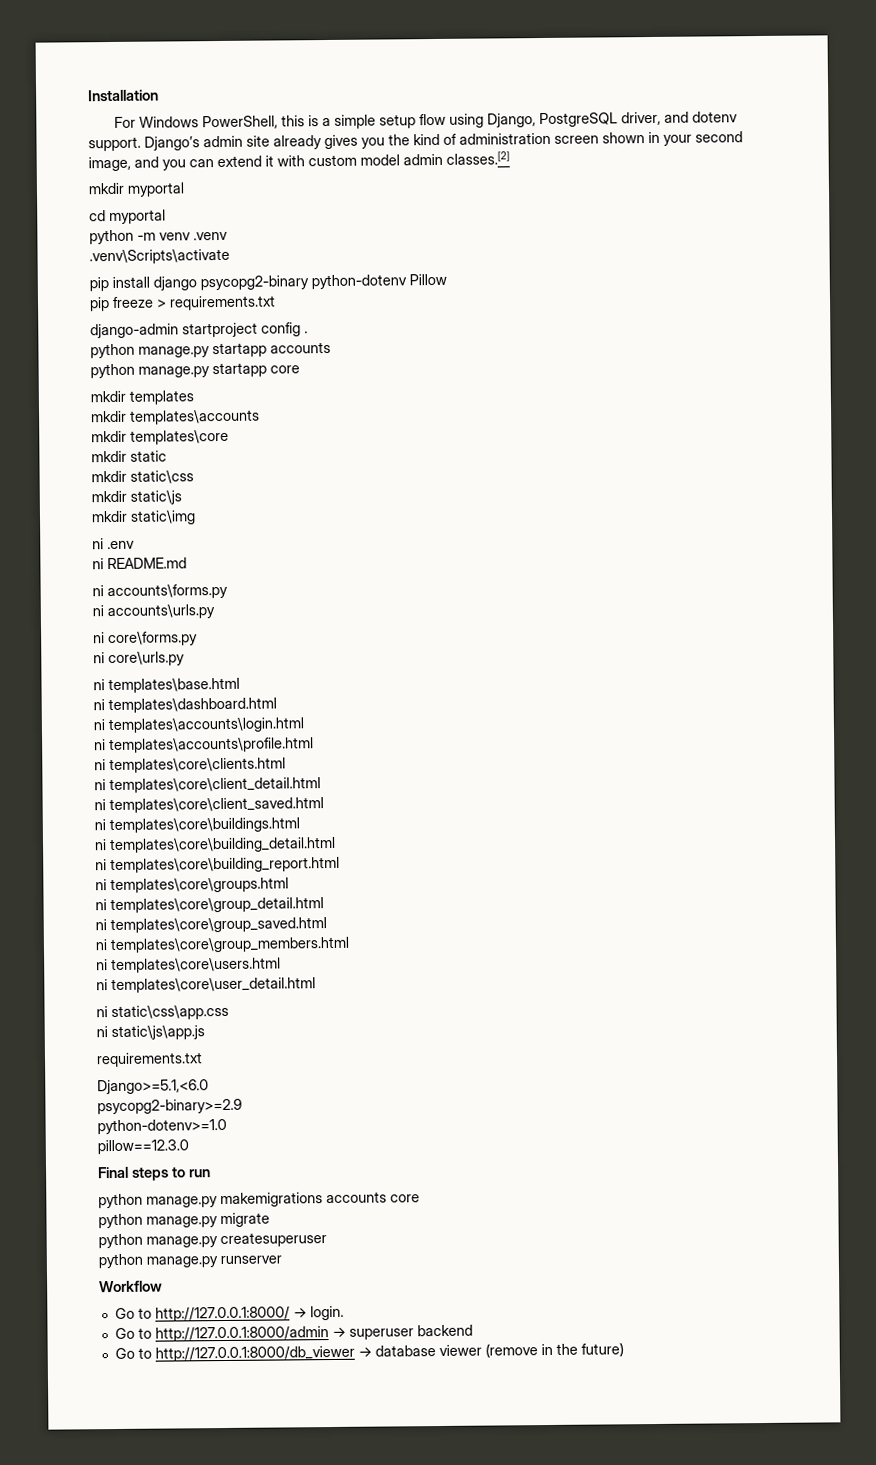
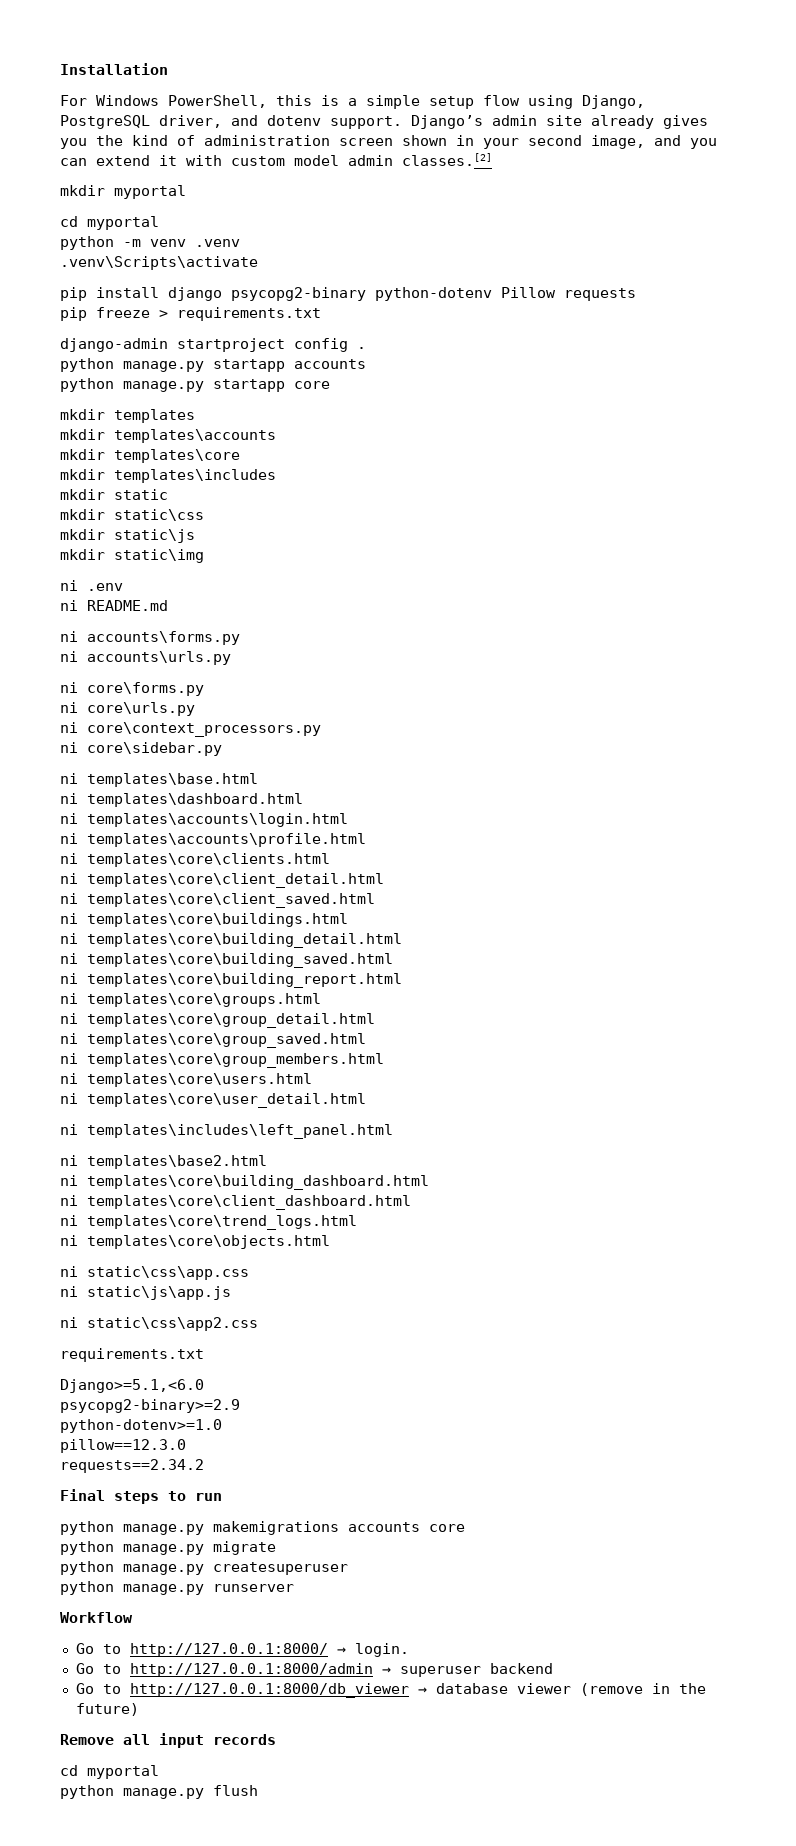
- pip install django psycopg2-binary python-dotenv Pillow
+ pip install django psycopg2-binary python-dotenv Pillow requests
+ mkdir templates\includes
+ ni core\context_processors.py
+ ni core\sidebar.py
+ ni templates\core\building_saved.html
+ ni templates\includes\left_panel.html
+ ni templates\base2.html
+ ni templates\core\building_dashboard.html
+ ni templates\core\client_dashboard.html
+ ni templates\core\trend_logs.html
+ ni templates\core\objects.html
+ ni static\css\app2.css
+ requests==2.34.2
+ Remove all input records
+ cd myportal
+ python manage.py flush

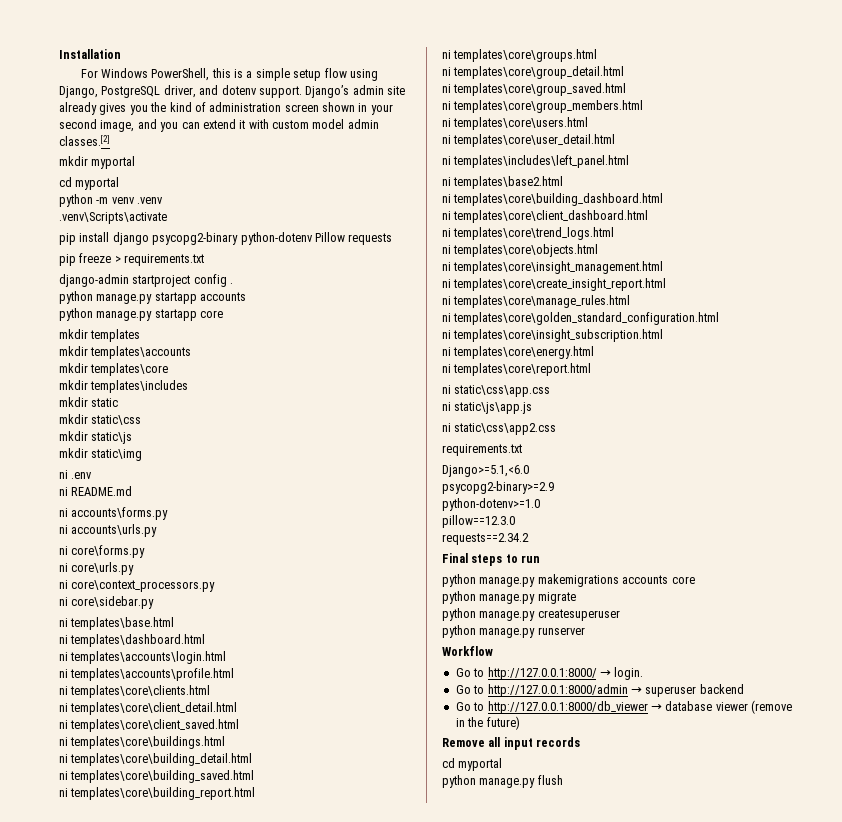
+ ni templates\core\insight_management.html
+ ni templates\core\create_insight_report.html
+ ni templates\core\manage_rules.html
+ ni templates\core\golden_standard_configuration.html
+ ni templates\core\insight_subscription.html
+ ni templates\core\energy.html
+ ni templates\core\report.html

